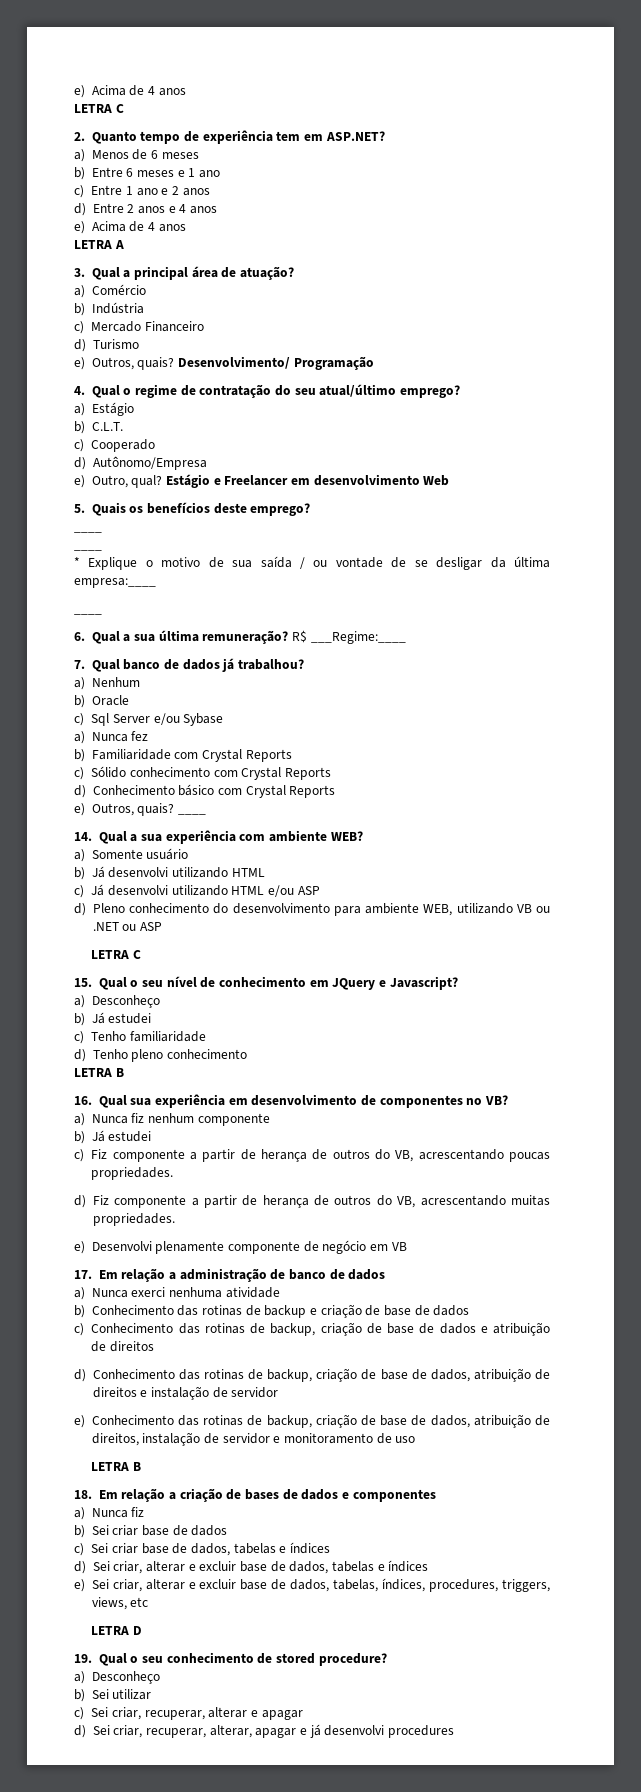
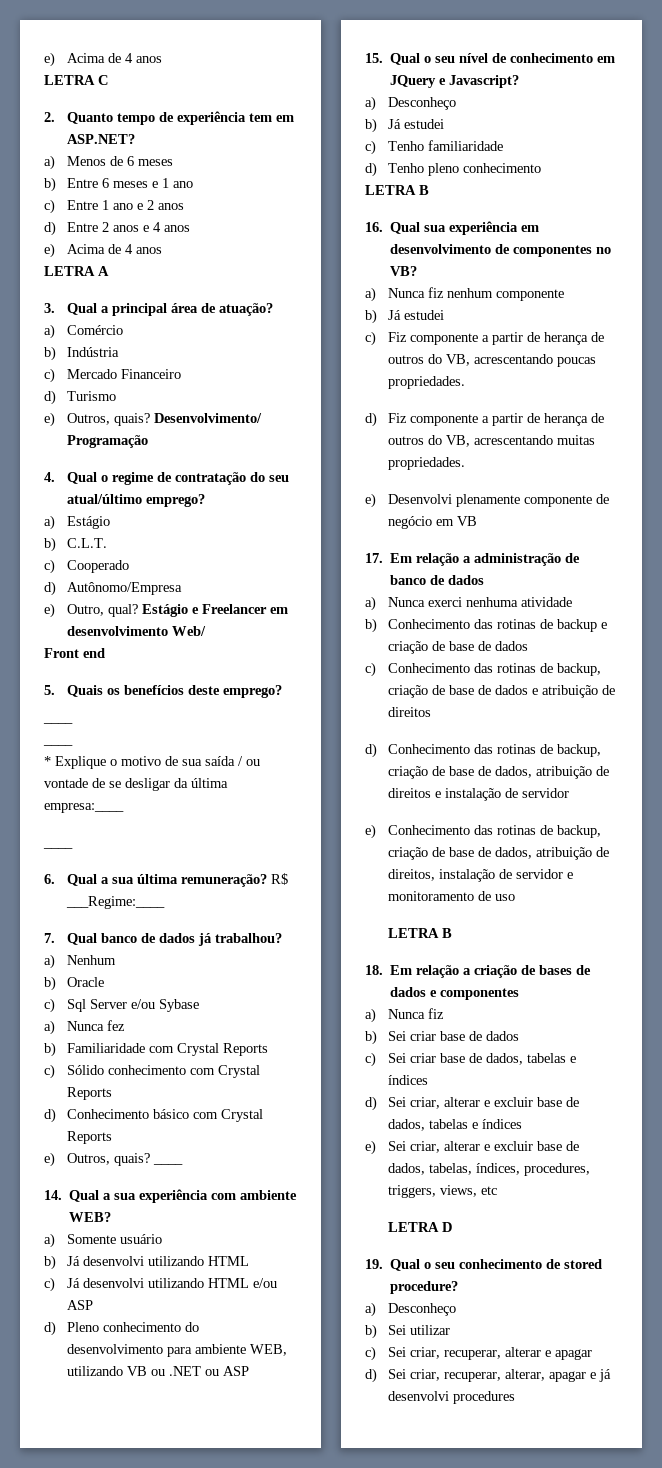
- Estágio e Freelancer em desenvolvimento Web
+ Estágio e Freelancer em desenvolvimento Web/
+ Front end
  d) Pleno conhecimento do desenvolvimento para ambiente WEB, utilizando VB ou .NET ou ASP
- LETRA C

